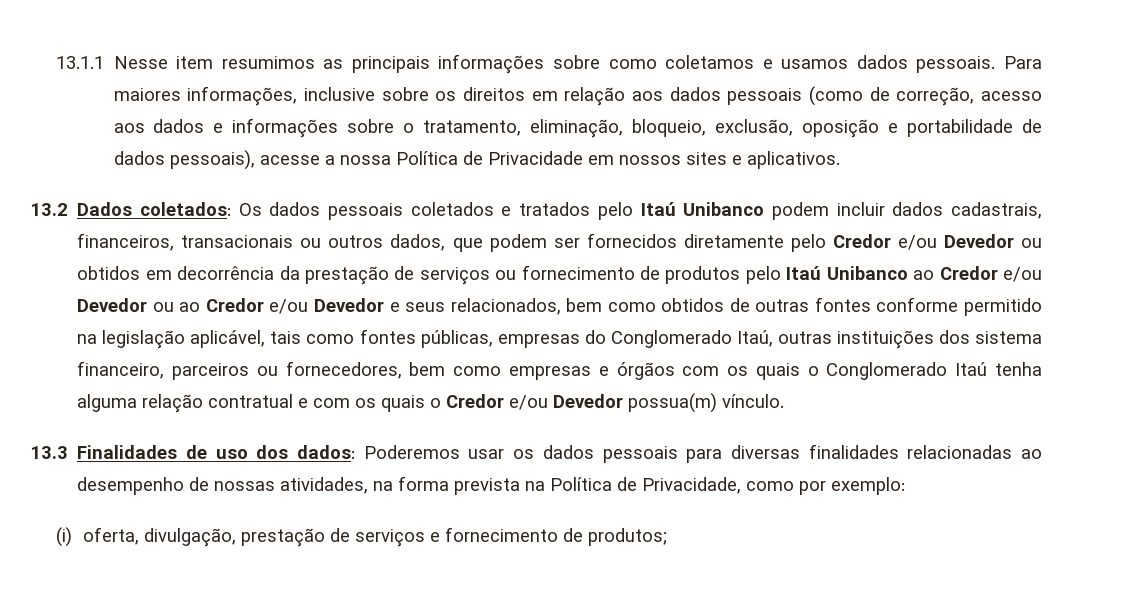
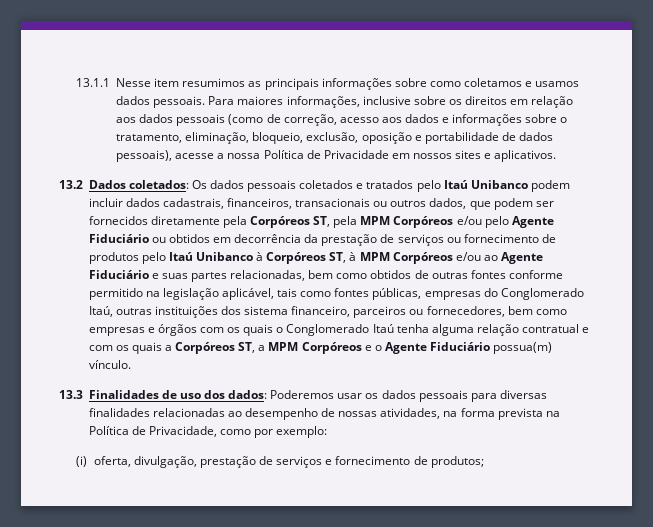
- Os dados pessoais coletados e tratados pelo Itaú Unibanco podem incluir dados cadastrais, financeiros, transacionais ou outros dados, que podem ser fornecidos diretamente pelo Credor e/ou Devedor ou obtidos em decorrência da prestação de serviços ou fornecimento de produtos pelo Itaú Unibanco ao Credor e/ou Devedor ou ao Credor e/ou Devedor e seus relacionados, bem como obtidos de outras fontes conforme permitido na legislação aplicável, tais como fontes públicas, empresas do Conglomerado Itaú, outras instituições dos sistema financeiro, parceiros ou fornecedores, bem como empresas e órgãos com os quais o Conglomerado Itaú tenha alguma relação contratual e com os quais o Credor e/ou Devedor possua(m) vínculo.
+ Os dados pessoais coletados e tratados pelo Itaú Unibanco podem incluir dados cadastrais, financeiros, transacionais ou outros dados, que podem ser fornecidos diretamente pela Corpóreos ST, pela MPM Corpóreos e/ou pelo Agente Fiduciário ou obtidos em decorrência da prestação de serviços ou fornecimento de produtos pelo Itaú Unibanco à Corpóreos ST, à MPM Corpóreos e/ou ao Agente Fiduciário e suas partes relacionadas, bem como obtidos de outras fontes conforme permitido na legislação aplicável, tais como fontes públicas, empresas do Conglomerado Itaú, outras instituições dos sistema financeiro, parceiros ou fornecedores, bem como empresas e órgãos com os quais o Conglomerado Itaú tenha alguma relação contratual e com os quais a Corpóreos ST, a MPM Corpóreos e o Agente Fiduciário possua(m) vínculo.

